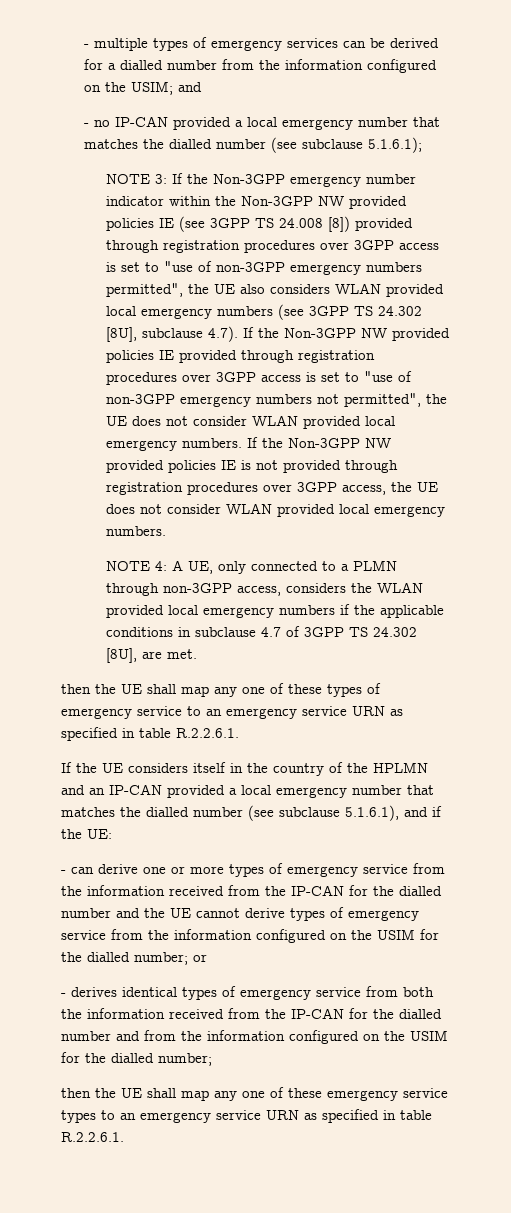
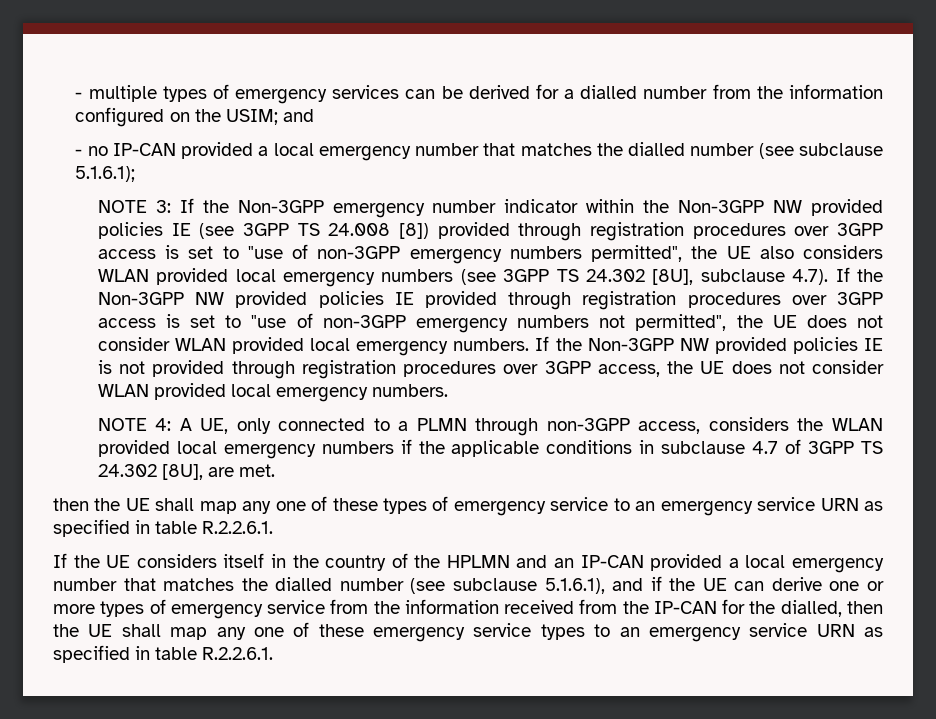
- If the UE considers itself in the country of the HPLMN and an IP-CAN provided a local emergency number that matches the dialled number (see subclause 5.1.6.1), and if the UE:
- - can derive one or more types of emergency service from the information received from the IP-CAN for the dialled number and the UE cannot derive types of emergency service from the information configured on the USIM for the dialled number; or
- - derives identical types of emergency service from both the information received from the IP-CAN for the dialled number and from the information configured on the USIM for the dialled number;
- then the UE shall map any one of these emergency service types to an emergency service URN as specified in table R.2.2.6.1.
+ If the UE considers itself in the country of the HPLMN and an IP-CAN provided a local emergency number that matches the dialled number (see subclause 5.1.6.1), and if the UE can derive one or more types of emergency service from the information received from the IP-CAN for the dialled, then the UE shall map any one of these emergency service types to an emergency service URN as specified in table R.2.2.6.1.

